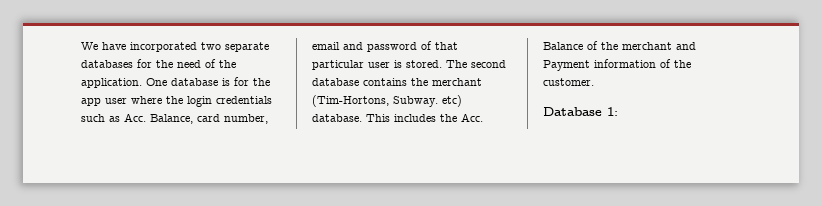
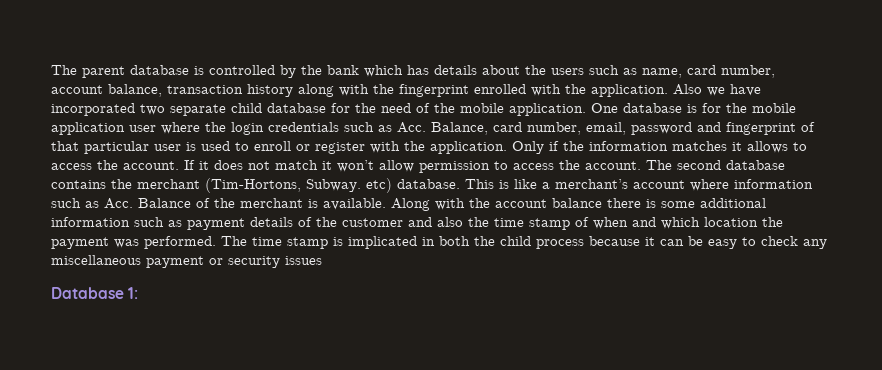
- We have incorporated two separate databases for the need of the application.
+ The parent database is controlled by the bank which has details about the users such as name, card number, account balance, transaction history along with the fingerprint enrolled with the application. Also we have incorporated two separate child database for the need of the mobile application.
- One database is for the app user where the login credentials such as Acc. Balance, card number, email and password of that particular user is stored.
+ One database is for the mobile application user where the login credentials such as Acc. Balance, card number, email, password and fingerprint of that particular user is used to enroll or register with the application. Only if the information matches it allows to access the account. If it does not match it won’t allow permission to access the account.
- This includes the Acc. Balance of the merchant and Payment information of the customer.
+ This is like a merchant’s account where information such as Acc. Balance of the merchant is available. Along with the account balance there is some additional information such as payment details of the customer and also the time stamp of when and which location the payment was performed. The time stamp is implicated in both the child process because it can be easy to check any miscellaneous payment or security issues

